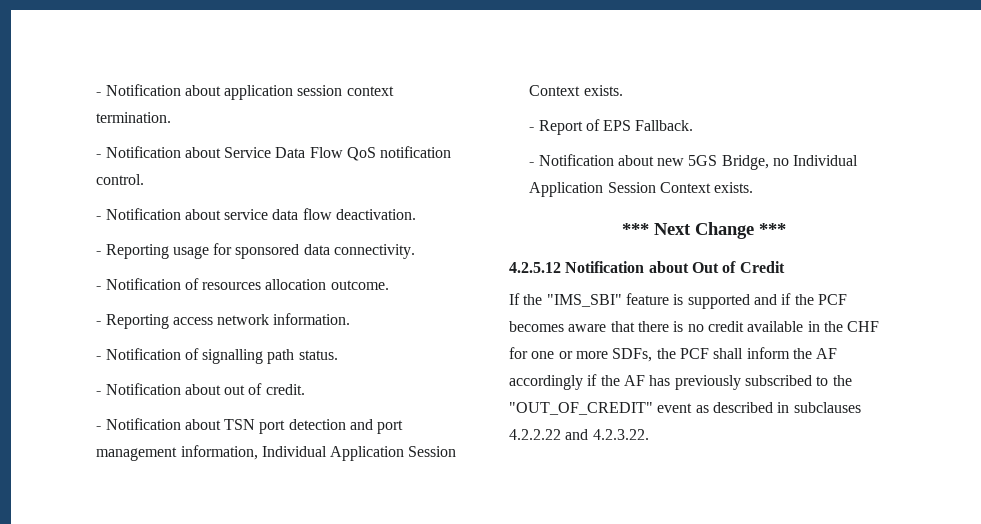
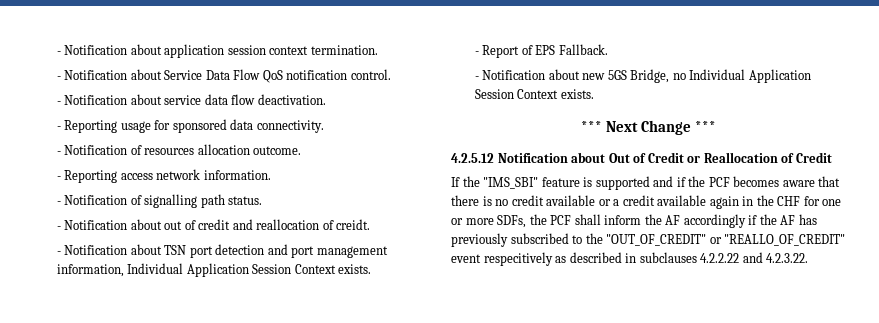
- - Notification about out of credit.
+ - Notification about out of credit and reallocation of creidt.
- 4.2.5.12 Notification about Out of Credit
+ 4.2.5.12 Notification about Out of Credit or Reallocation of Credit
- If the "IMS_SBI" feature is supported and if the PCF becomes aware that there is no credit available in the CHF for one or more SDFs, the PCF shall inform the AF accordingly if the AF has previously subscribed to the "OUT_OF_CREDIT" event as described in subclauses 4.2.2.22 and 4.2.3.22.
+ If the "IMS_SBI" feature is supported and if the PCF becomes aware that there is no credit available or a credit available again in the CHF for one or more SDFs, the PCF shall inform the AF accordingly if the AF has previously subscribed to the "OUT_OF_CREDIT" or "REALLO_OF_CREDIT" event respecitively as described in subclauses 4.2.2.22 and 4.2.3.22.

